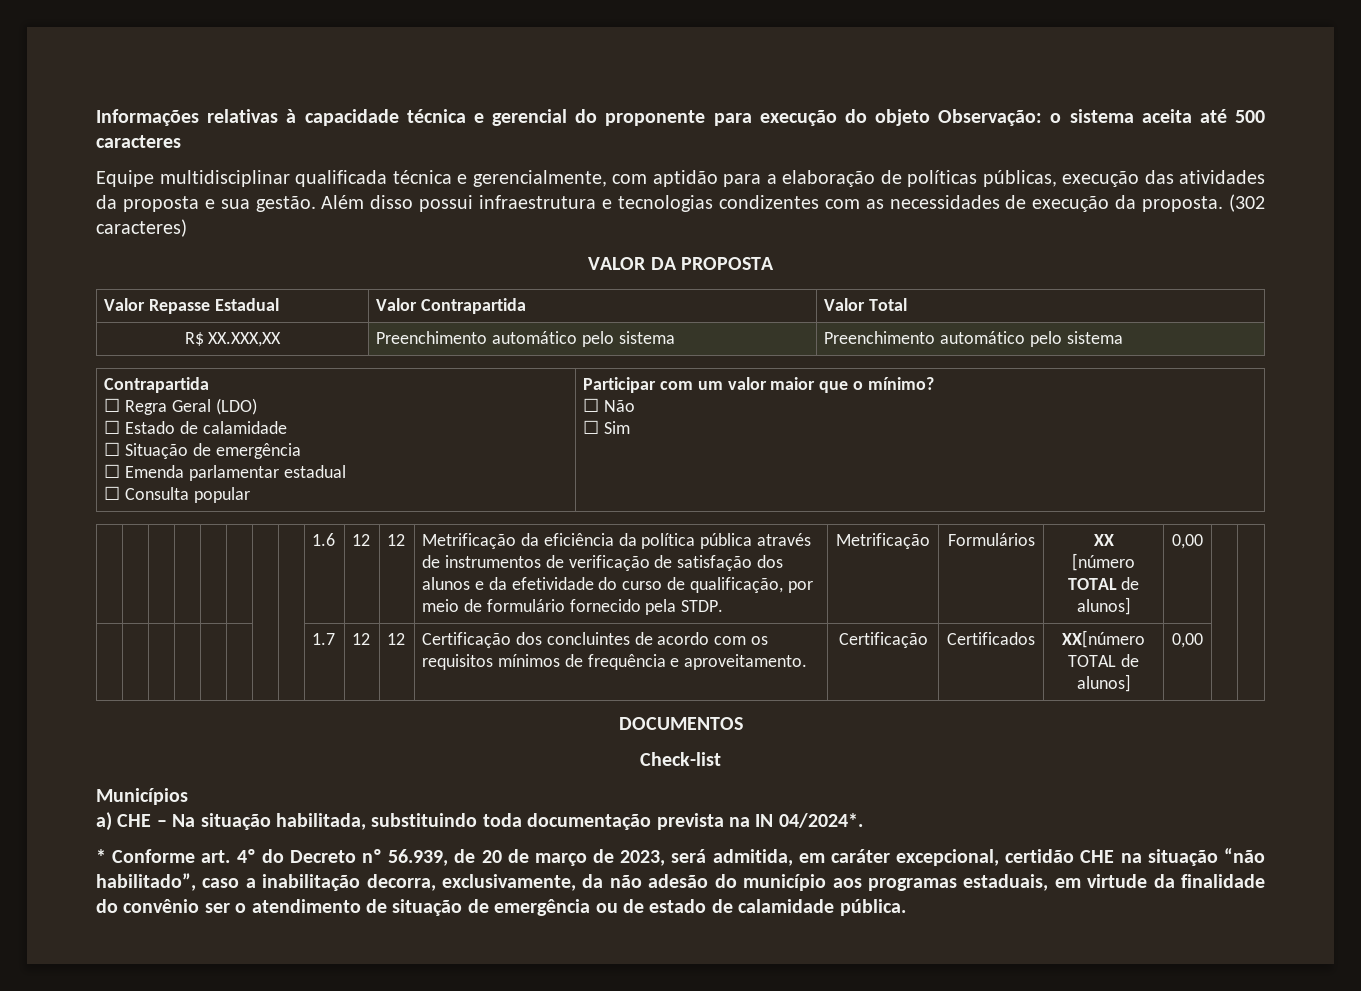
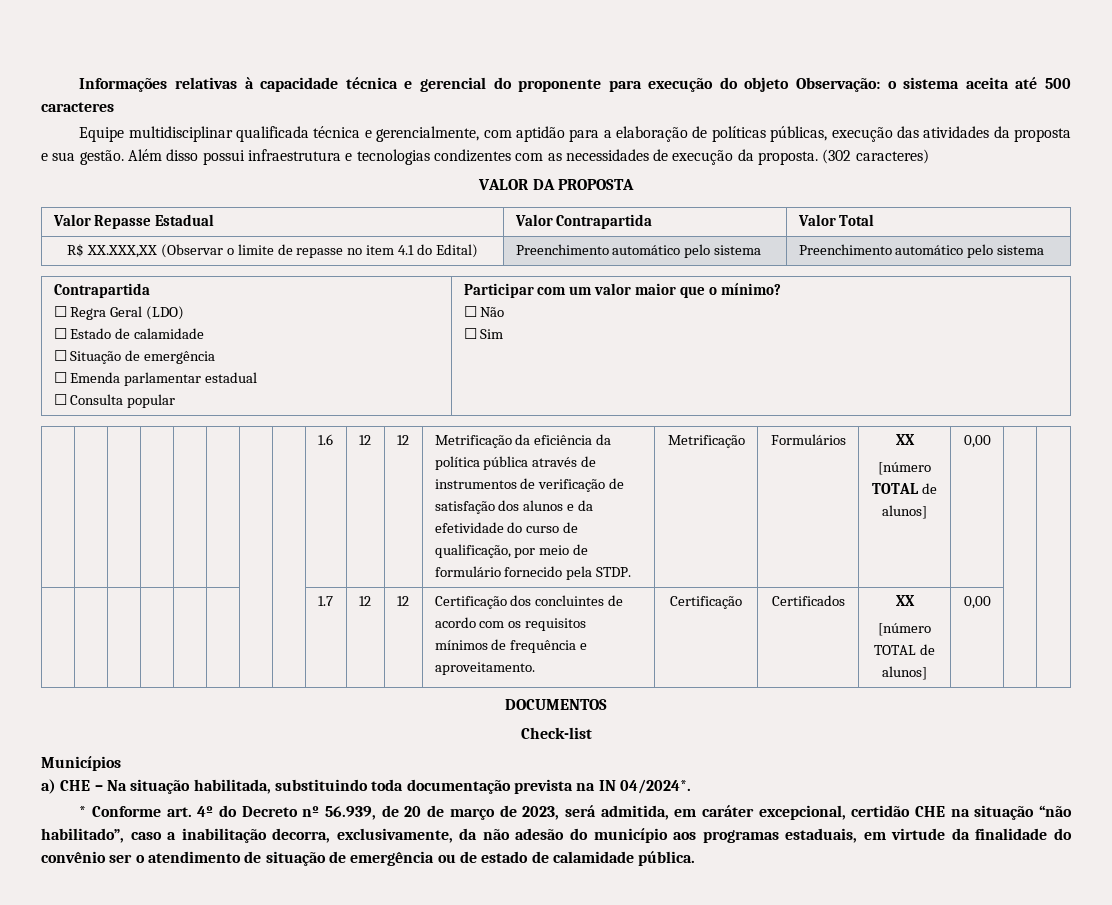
- R$ XX.XXX,XX | Preenchimento automático pelo sistema | Preenchimento automático pelo sistema
+ R$ XX.XXX,XX (Observar o limite de repasse no item 4.1 do Edital) | Preenchimento automático pelo sistema | Preenchimento automático pelo sistema
- | | | | | | | | 1.7 | 12 | 12 | Certificação dos concluintes de acordo com os requisitos mínimos de frequência e aproveitamento. | Certificação | Certificados | XX[número TOTAL de alunos] | 0,00 | |
+ | | | | | | | | 1.7 | 12 | 12 | Certificação dos concluintes de acordo com os requisitos mínimos de frequência e aproveitamento. | Certificação | Certificados | XX
+ [número TOTAL de alunos] | 0,00 | |

